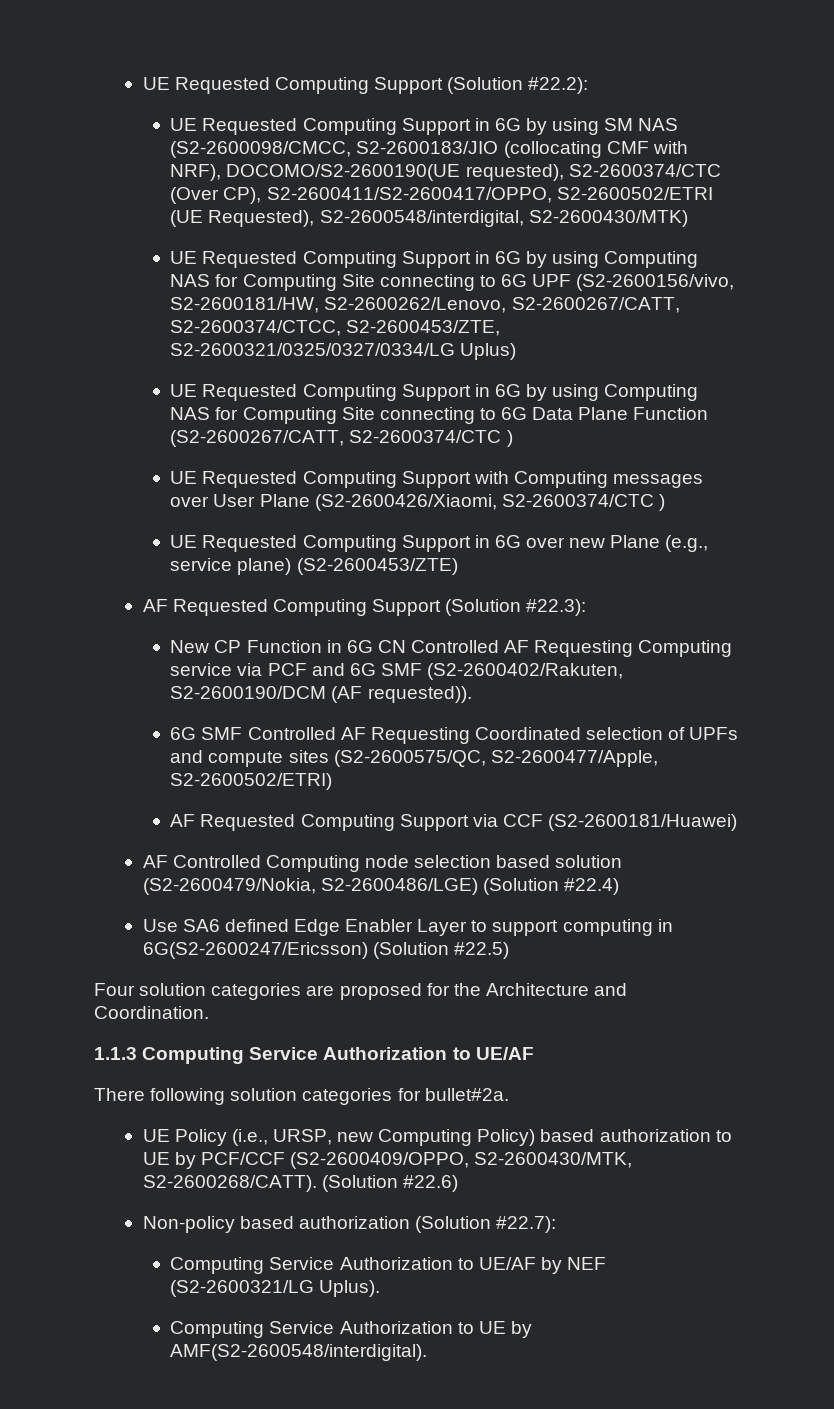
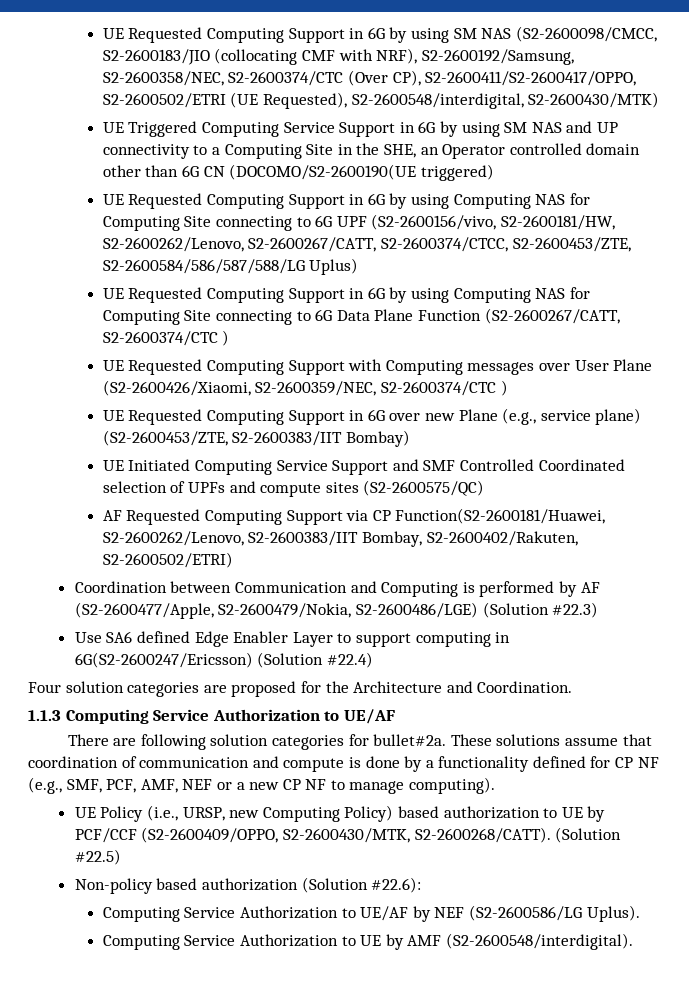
- UE Requested Computing Support (Solution #22.2):
- UE Requested Computing Support in 6G by using SM NAS (S2-2600098/CMCC, S2-2600183/JIO (collocating CMF with NRF), DOCOMO/S2-2600190(UE requested), S2-2600374/CTC (Over CP), S2-2600411/S2-2600417/OPPO, S2-2600502/ETRI (UE Requested), S2-2600548/interdigital, S2-2600430/MTK)
+ UE Requested Computing Support in 6G by using SM NAS (S2-2600098/CMCC, S2-2600183/JIO (collocating CMF with NRF), S2-2600192/Samsung, S2-2600358/NEC, S2-2600374/CTC (Over CP), S2-2600411/S2-2600417/OPPO, S2-2600502/ETRI (UE Requested), S2-2600548/interdigital, S2-2600430/MTK)
+ UE Triggered Computing Service Support in 6G by using SM NAS and UP connectivity to a Computing Site in the SHE, an Operator controlled domain other than 6G CN (DOCOMO/S2-2600190(UE triggered)
- UE Requested Computing Support in 6G by using Computing NAS for Computing Site connecting to 6G UPF (S2-2600156/vivo, S2-2600181/HW, S2-2600262/Lenovo, S2-2600267/CATT, S2-2600374/CTCC, S2-2600453/ZTE, S2-2600321/0325/0327/0334/LG Uplus)
+ UE Requested Computing Support in 6G by using Computing NAS for Computing Site connecting to 6G UPF (S2-2600156/vivo, S2-2600181/HW, S2-2600262/Lenovo, S2-2600267/CATT, S2-2600374/CTCC, S2-2600453/ZTE, S2-2600584/586/587/588/LG Uplus)
- UE Requested Computing Support with Computing messages over User Plane (S2-2600426/Xiaomi, S2-2600374/CTC )
+ UE Requested Computing Support with Computing messages over User Plane (S2-2600426/Xiaomi, S2-2600359/NEC, S2-2600374/CTC )
- UE Requested Computing Support in 6G over new Plane (e.g., service plane) (S2-2600453/ZTE)
- AF Requested Computing Support (Solution #22.3):
- New CP Function in 6G CN Controlled AF Requesting Computing service via PCF and 6G SMF (S2-2600402/Rakuten, S2-2600190/DCM (AF requested)).
- 6G SMF Controlled AF Requesting Coordinated selection of UPFs and compute sites (S2-2600575/QC, S2-2600477/Apple, S2-2600502/ETRI)
+ UE Requested Computing Support in 6G over new Plane (e.g., service plane) (S2-2600453/ZTE, S2-2600383/IIT Bombay)
+ UE Initiated Computing Service Support and SMF Controlled Coordinated selection of UPFs and compute sites (S2-2600575/QC)
- AF Requested Computing Support via CCF (S2-2600181/Huawei)
- AF Controlled Computing node selection based solution (S2-2600479/Nokia, S2-2600486/LGE) (Solution #22.4)
+ AF Requested Computing Support via CP Function(S2-2600181/Huawei, S2-2600262/Lenovo, S2-2600383/IIT Bombay, S2-2600402/Rakuten, S2-2600502/ETRI)
+ Coordination between Communication and Computing is performed by AF (S2-2600477/Apple, S2-2600479/Nokia, S2-2600486/LGE) (Solution #22.3)
- Use SA6 defined Edge Enabler Layer to support computing in 6G(S2-2600247/Ericsson) (Solution #22.5)
+ Use SA6 defined Edge Enabler Layer to support computing in 6G(S2-2600247/Ericsson) (Solution #22.4)
- There following solution categories for bullet#2a.
+ There are following solution categories for bullet#2a. These solutions assume that coordination of communication and compute is done by a functionality defined for CP NF (e.g., SMF, PCF, AMF, NEF or a new CP NF to manage computing).
- (Solution #22.6)
+ (Solution #22.5)
- Non-policy based authorization (Solution #22.7):
+ Non-policy based authorization (Solution #22.6):
- Computing Service Authorization to UE/AF by NEF (S2-2600321/LG Uplus).
+ Computing Service Authorization to UE/AF by NEF (S2-2600586/LG Uplus).
- Computing Service Authorization to UE by AMF(S2-2600548/interdigital).
+ Computing Service Authorization to UE by AMF (S2-2600548/interdigital).

